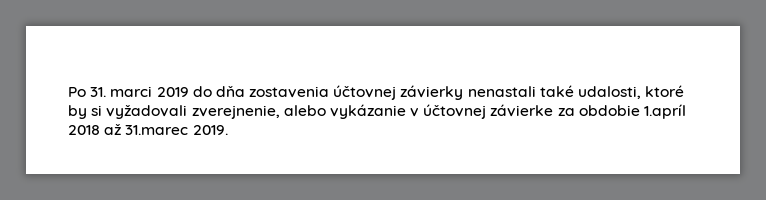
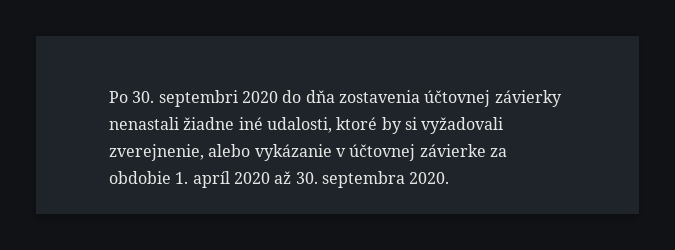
- Po 31. marci 2019 do dňa zostavenia účtovnej závierky nenastali také udalosti, ktoré by si vyžadovali zverejnenie, alebo vykázanie v účtovnej závierke za obdobie 1.apríl 2018 až 31.marec 2019.
+ Po 30. septembri 2020 do dňa zostavenia účtovnej závierky nenastali žiadne iné udalosti, ktoré by si vyžadovali zverejnenie, alebo vykázanie v účtovnej závierke za obdobie 1. apríl 2020 až 30. septembra 2020.

